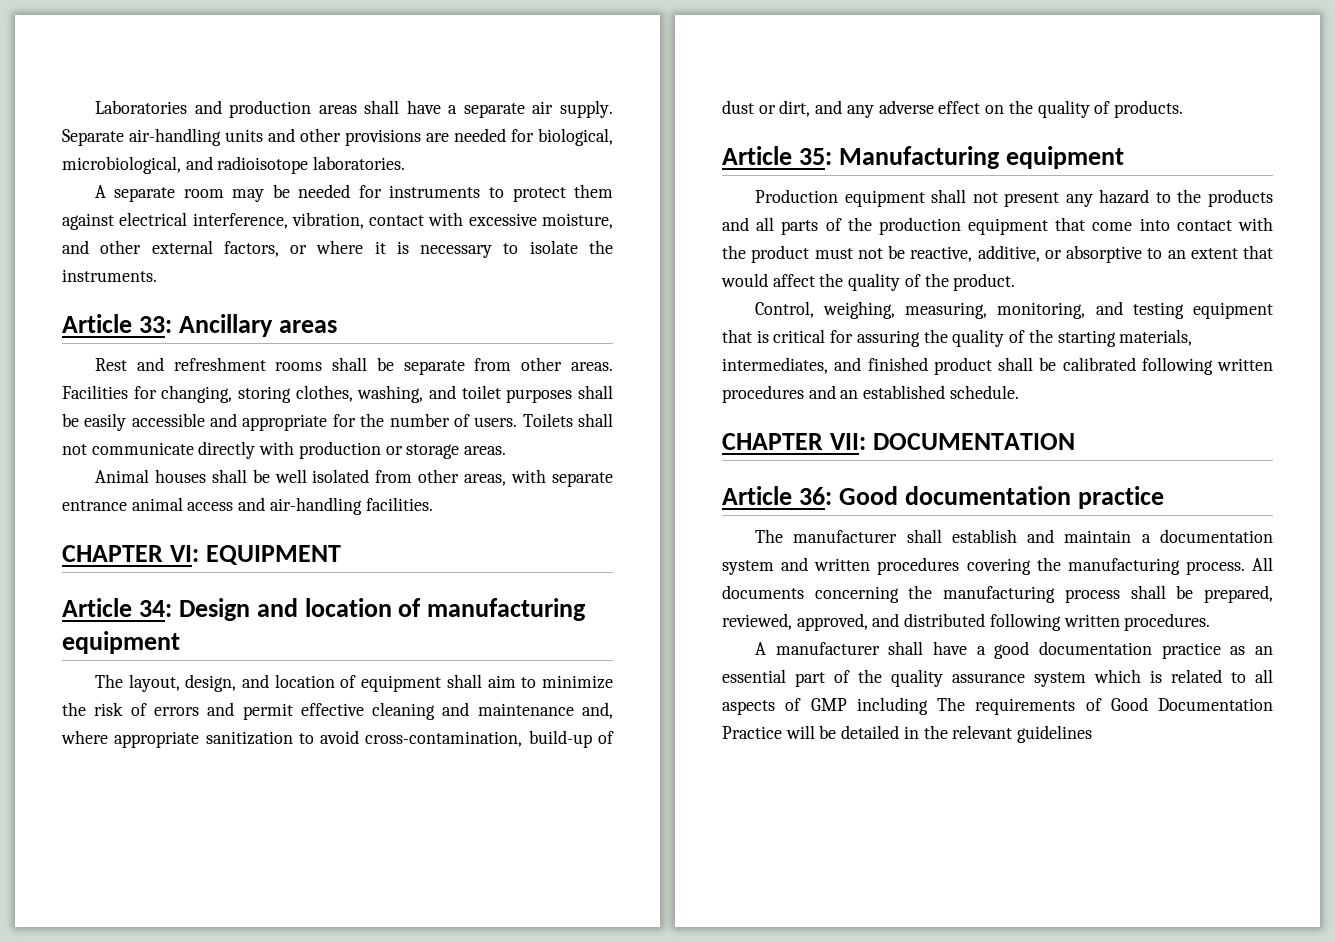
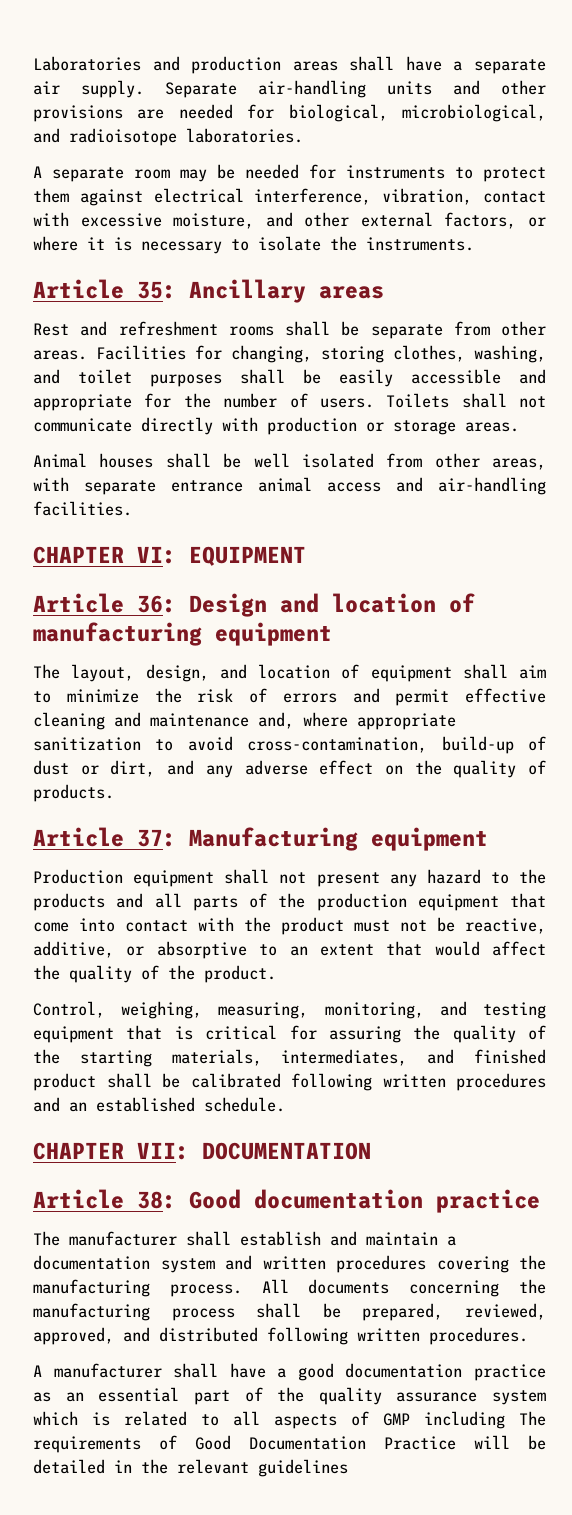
- Article 33: Ancillary areas
+ Article 35: Ancillary areas
- Article 34: Design and location of manufacturing equipment
+ Article 36: Design and location of manufacturing equipment
- Article 35: Manufacturing equipment
+ Article 37: Manufacturing equipment
- Article 36: Good documentation practice
+ Article 38: Good documentation practice

